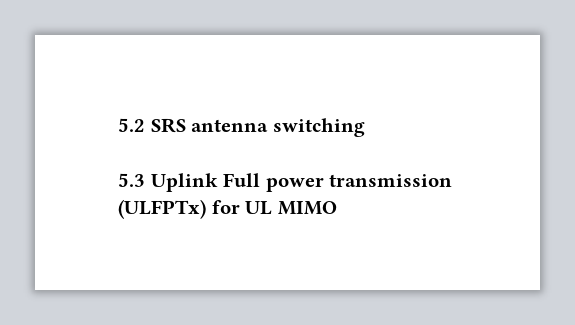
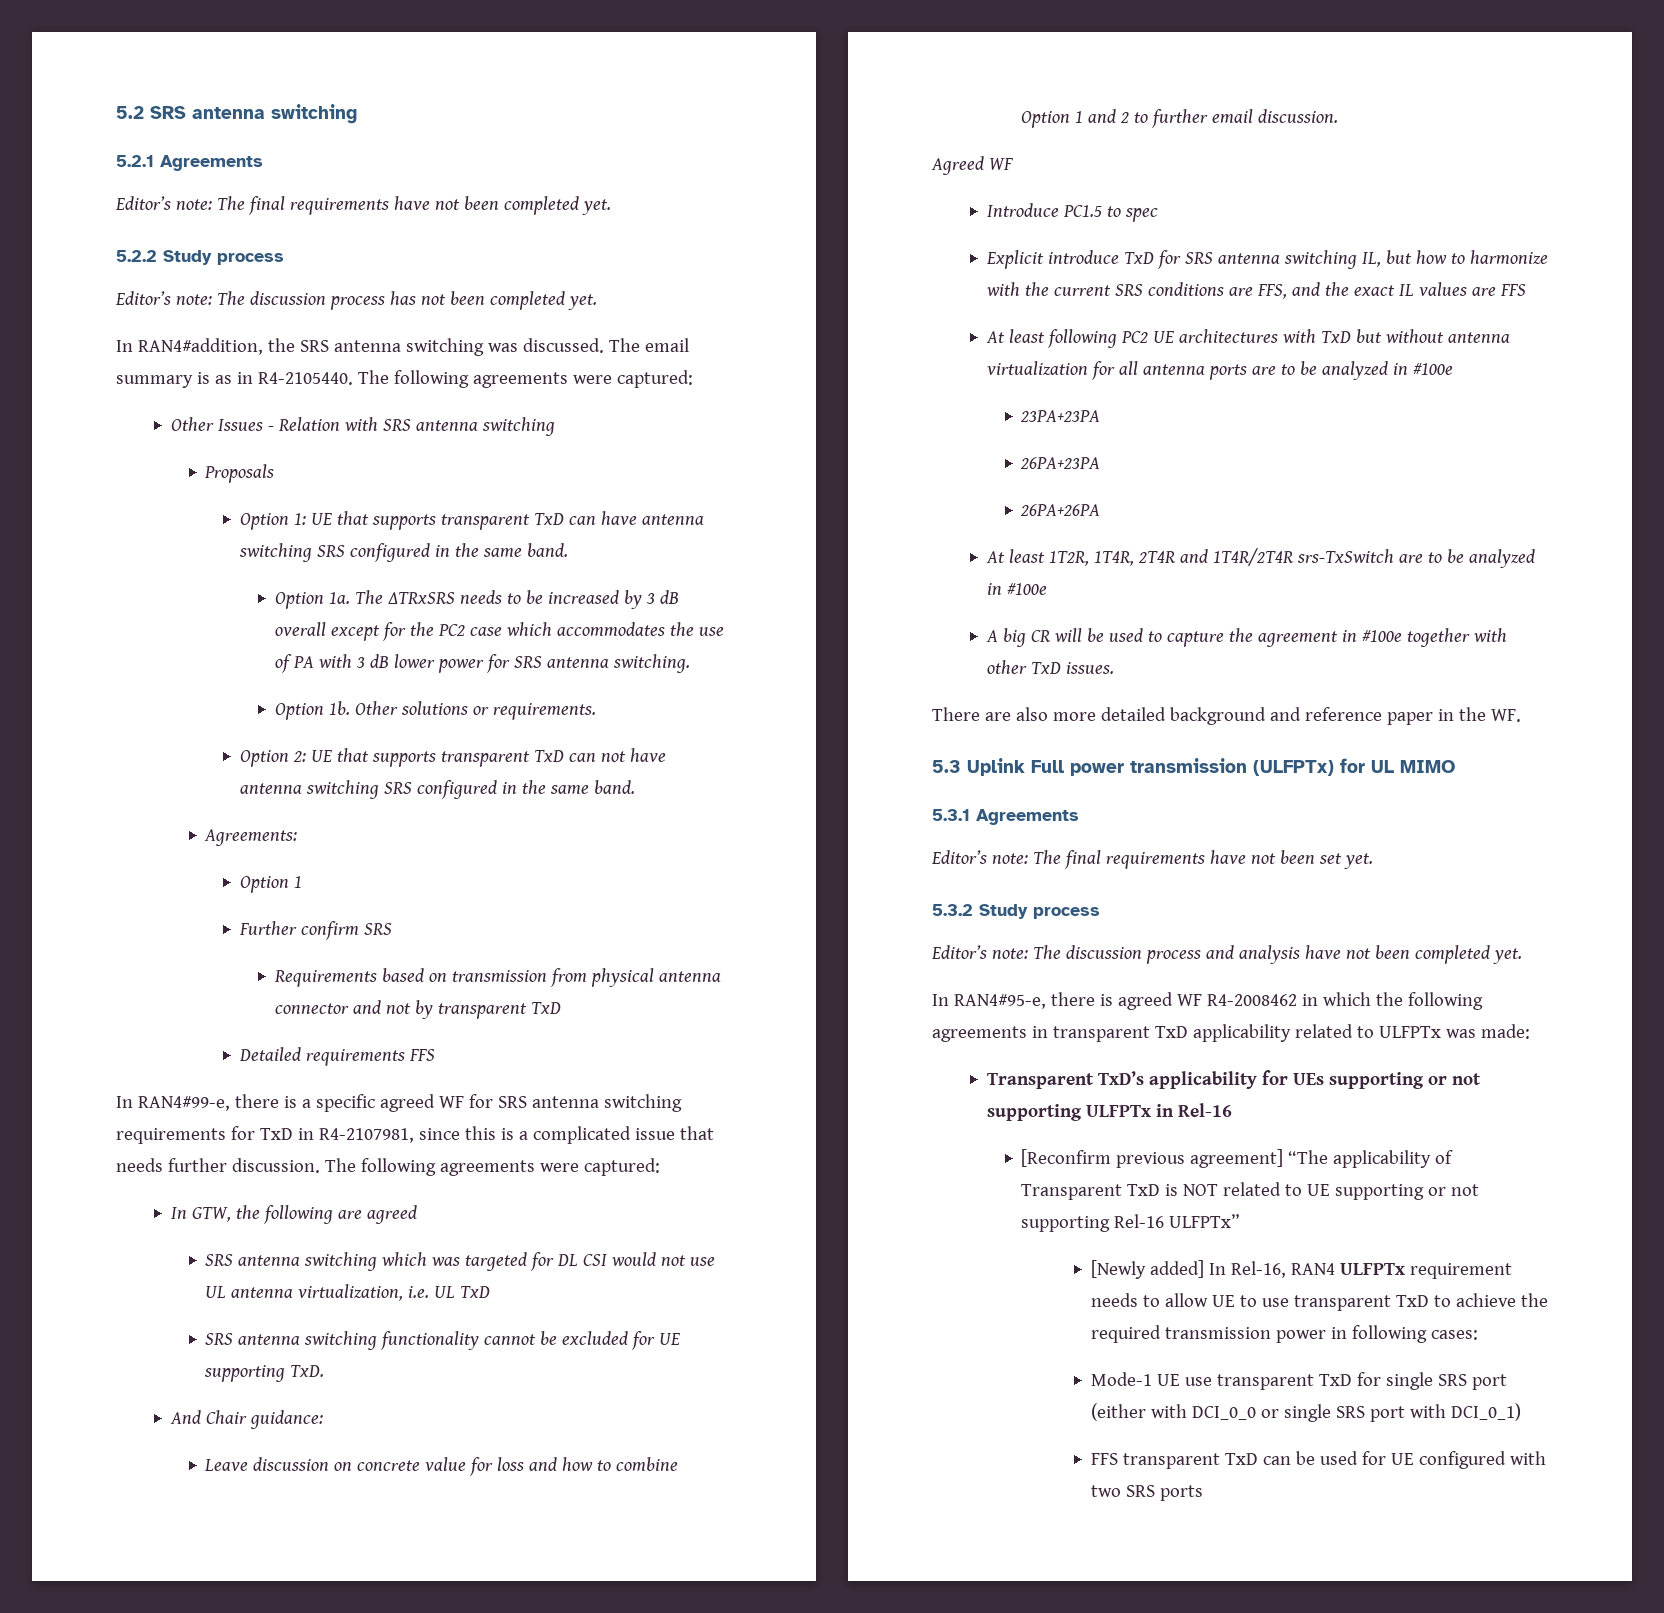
+ 5.2.1 Agreements
+ Editor’s note: The final requirements have not been completed yet.
+ 5.2.2 Study process
+ Editor’s note: The discussion process has not been completed yet.
+ In RAN4#addition, the SRS antenna switching was discussed. The email summary is as in R4-2105440. The following agreements were captured:
+ Other Issues - Relation with SRS antenna switching
+ Proposals
+ Option 1: UE that supports transparent TxD can have antenna switching SRS configured in the same band.
+ Option 1a. The ∆TRxSRS needs to be increased by 3 dB overall except for the PC2 case which accommodates the use of PA with 3 dB lower power for SRS antenna switching.
+ Option 1b. Other solutions or requirements.
+ Option 2: UE that supports transparent TxD can not have antenna switching SRS configured in the same band.
+ Agreements:
+ Option 1
+ Further confirm SRS
+ Requirements based on transmission from physical antenna connector and not by transparent TxD
+ Detailed requirements FFS
+ In RAN4#99-e, there is a specific agreed WF for SRS antenna switching requirements for TxD in R4-2107981, since this is a complicated issue that needs further discussion. The following agreements were captured:
+ In GTW, the following are agreed
+ SRS antenna switching which was targeted for DL CSI would not use UL antenna virtualization, i.e. UL TxD
+ SRS antenna switching functionality cannot be excluded for UE supporting TxD.
+ And Chair guidance:
+ Leave discussion on concrete value for loss and how to combine Option 1 and 2 to further email discussion.
+ Agreed WF
+ Introduce PC1.5 to spec
+ Explicit introduce TxD for SRS antenna switching IL, but how to harmonize with the current SRS conditions are FFS, and the exact IL values are FFS
+ At least following PC2 UE architectures with TxD but without antenna virtualization for all antenna ports are to be analyzed in #100e
+ 23PA+23PA
+ 26PA+23PA
+ 26PA+26PA
+ At least 1T2R, 1T4R, 2T4R and 1T4R/2T4R srs-TxSwitch are to be analyzed in #100e
+ A big CR will be used to capture the agreement in #100e together with other TxD issues.
+ There are also more detailed background and reference paper in the WF.
+ 5.3.1 Agreements
+ Editor’s note: The final requirements have not been set yet.
+ 5.3.2 Study process
+ Editor’s note: The discussion process and analysis have not been completed yet.
+ In RAN4#95-e, there is agreed WF R4-2008462 in which the following agreements in transparent TxD applicability related to ULFPTx was made:
+ Transparent TxD’s applicability for UEs supporting or not supporting ULFPTx in Rel-16
+ [Reconfirm previous agreement] “The applicability of Transparent TxD is NOT related to UE supporting or not supporting Rel-16 ULFPTx”
+ [Newly added] In Rel-16, RAN4 ULFPTx requirement needs to allow UE to use transparent TxD to achieve the required transmission power in following cases:
+ Mode-1 UE use transparent TxD for single SRS port (either with DCI_0_0 or single SRS port with DCI_0_1)
+ FFS transparent TxD can be used for UE configured with two SRS ports

